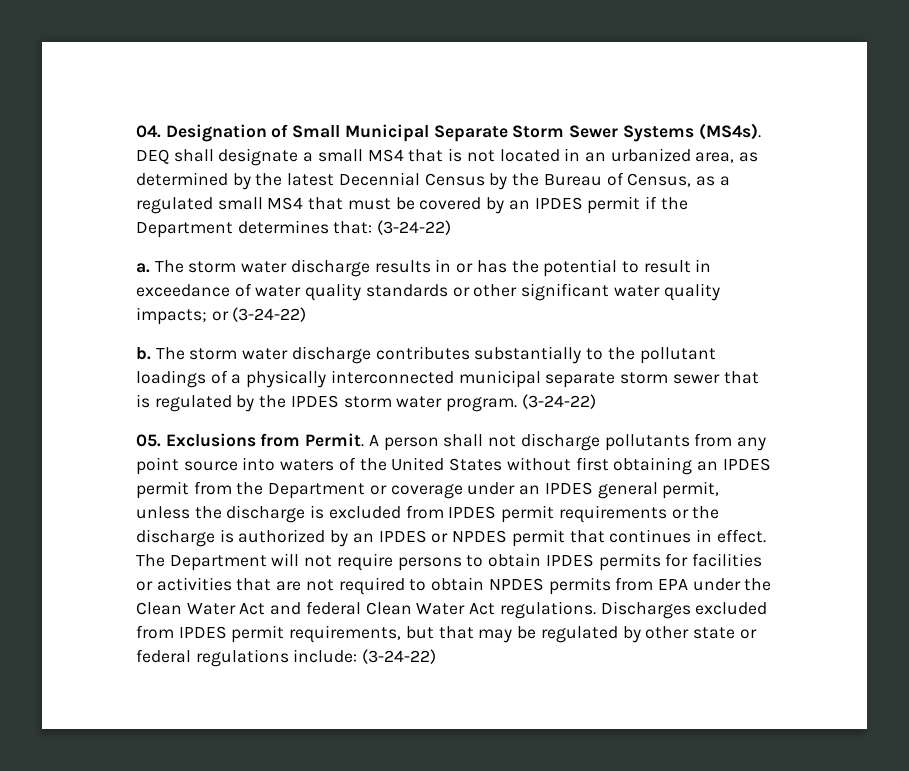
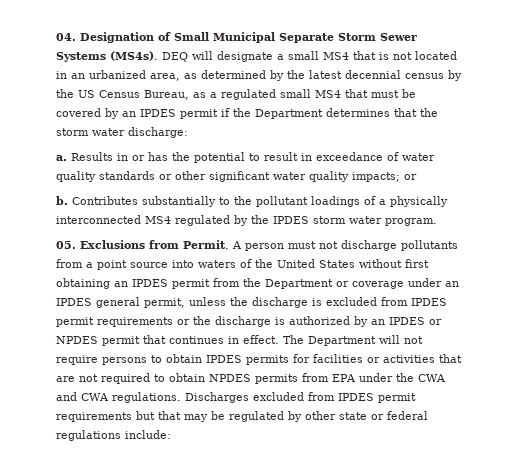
- DEQ shall designate a small MS4 that is not located in an urbanized area, as determined by the latest Decennial Census by the Bureau of Census, as a regulated small MS4 that must be covered by an IPDES permit if the Department determines that: (3-24-22)
- a. The storm water discharge results in or has the potential to result in exceedance of water quality standards or other significant water quality impacts; or (3-24-22)
+ DEQ will designate a small MS4 that is not located in an urbanized area, as determined by the latest decennial census by the US Census Bureau, as a regulated small MS4 that must be covered by an IPDES permit if the Department determines that the storm water discharge:
+ a. Results in or has the potential to result in exceedance of water quality standards or other significant water quality impacts; or
- The storm water discharge contributes substantially to the pollutant loadings of a physically interconnected municipal separate storm sewer that is regulated by the IPDES storm water program. (3-24-22)
+ Contributes substantially to the pollutant loadings of a physically interconnected MS4 regulated by the IPDES storm water program.
- A person shall not discharge pollutants from any point source into waters of the United States without first obtaining an IPDES permit from the Department or coverage under an IPDES general permit, unless the discharge is excluded from IPDES permit requirements or the discharge is authorized by an IPDES or NPDES permit that continues in effect.
+ A person must not discharge pollutants from a point source into waters of the United States without first obtaining an IPDES permit from the Department or coverage under an IPDES general permit, unless the discharge is excluded from IPDES permit requirements or the discharge is authorized by an IPDES or NPDES permit that continues in effect.
- The Department will not require persons to obtain IPDES permits for facilities or activities that are not required to obtain NPDES permits from EPA under the Clean Water Act and federal Clean Water Act regulations.
+ The Department will not require persons to obtain IPDES permits for facilities or activities that are not required to obtain NPDES permits from EPA under the CWA and CWA regulations.
- Discharges excluded from IPDES permit requirements, but that may be regulated by other state or federal regulations include: (3-24-22)
+ Discharges excluded from IPDES permit requirements but that may be regulated by other state or federal regulations include:

